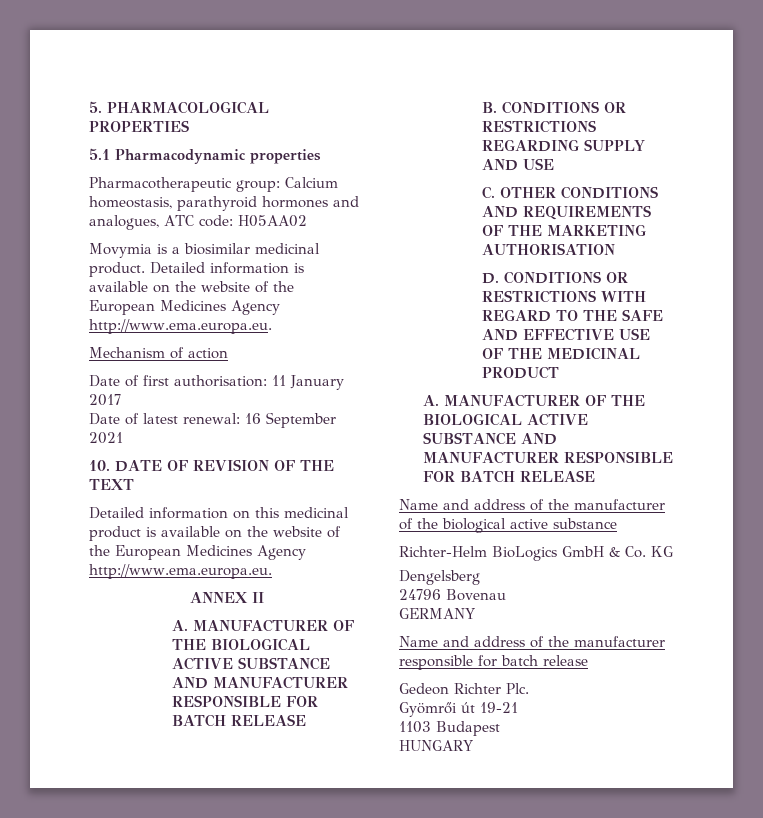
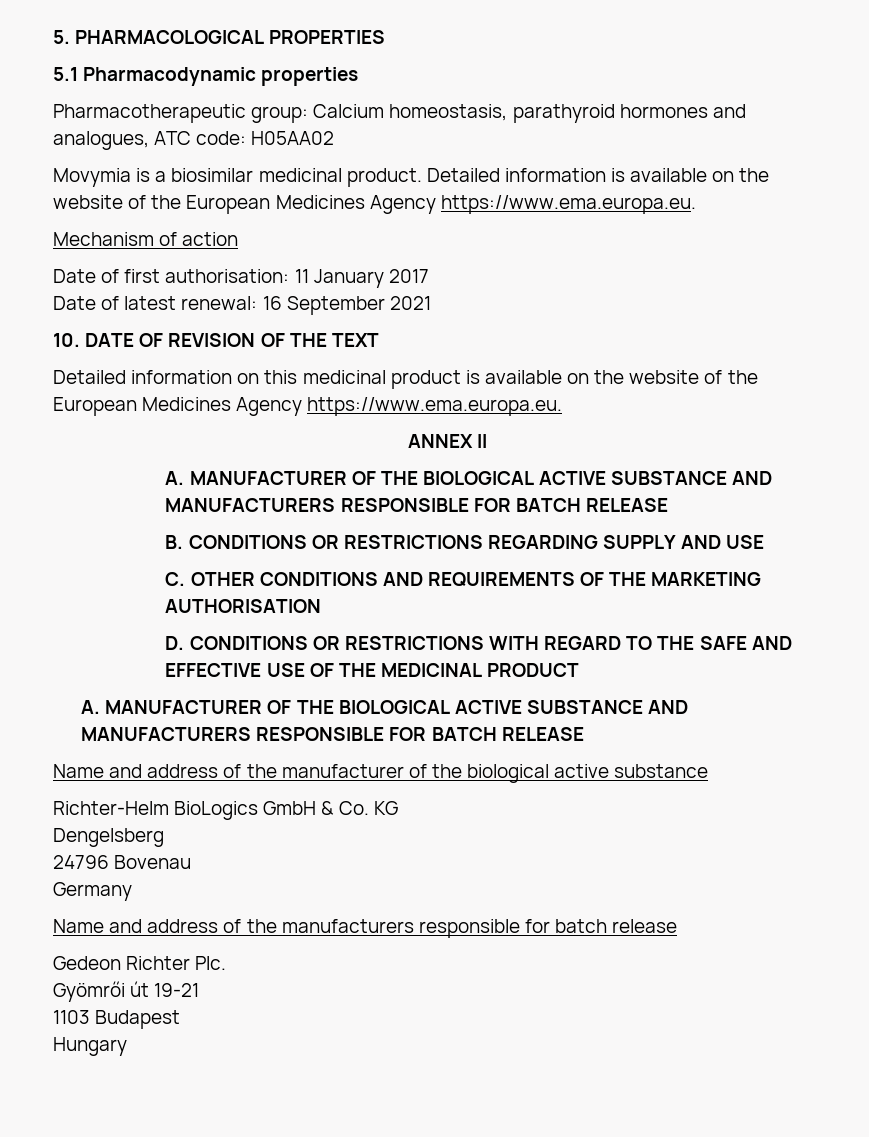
- Detailed information is available on the website of the European Medicines Agency http://www.ema.europa.eu.
+ Detailed information is available on the website of the European Medicines Agency https://www.ema.europa.eu.
- Detailed information on this medicinal product is available on the website of the European Medicines Agency http://www.ema.europa.eu.
+ Detailed information on this medicinal product is available on the website of the European Medicines Agency https://www.ema.europa.eu.
  ANNEX II
- A. MANUFACTURER OF THE BIOLOGICAL ACTIVE SUBSTANCE AND MANUFACTURER RESPONSIBLE FOR BATCH RELEASE
+ A. MANUFACTURER OF THE BIOLOGICAL ACTIVE SUBSTANCE AND MANUFACTURERS RESPONSIBLE FOR BATCH RELEASE
  D. CONDITIONS OR RESTRICTIONS WITH REGARD TO THE SAFE AND EFFECTIVE USE OF THE MEDICINAL PRODUCT
- A. MANUFACTURER OF THE BIOLOGICAL ACTIVE SUBSTANCE AND MANUFACTURER RESPONSIBLE FOR BATCH RELEASE
+ A. MANUFACTURER OF THE BIOLOGICAL ACTIVE SUBSTANCE AND MANUFACTURERS RESPONSIBLE FOR BATCH RELEASE
- GERMANY
- Name and address of the manufacturer responsible for batch release
+ Germany
+ Name and address of the manufacturers responsible for batch release
- HUNGARY
+ Hungary

